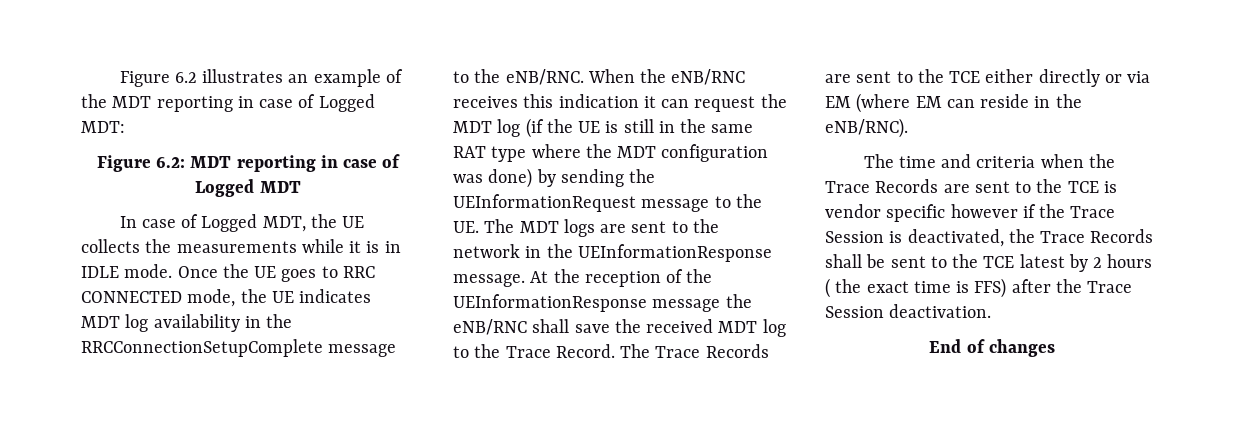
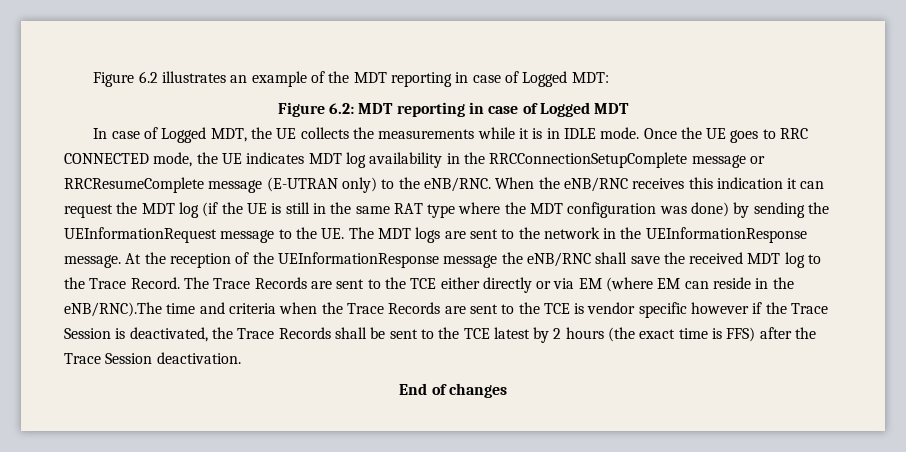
- Once the UE goes to RRC CONNECTED mode, the UE indicates MDT log availability in the RRCConnectionSetupComplete message to the eNB/RNC.
+ Once the UE goes to RRC CONNECTED mode, the UE indicates MDT log availability in the RRCConnectionSetupComplete message or RRCResumeComplete message (E-UTRAN only) to the eNB/RNC.
- The Trace Records are sent to the TCE either directly or via EM (where EM can reside in the eNB/RNC).
- The time and criteria when the Trace Records are sent to the TCE is vendor specific however if the Trace Session is deactivated, the Trace Records shall be sent to the TCE latest by 2 hours ( the exact time is FFS) after the Trace Session deactivation.
+ The Trace Records are sent to the TCE either directly or via EM (where EM can reside in the eNB/RNC).The time and criteria when the Trace Records are sent to the TCE is vendor specific however if the Trace Session is deactivated, the Trace Records shall be sent to the TCE latest by 2 hours (the exact time is FFS) after the Trace Session deactivation.

